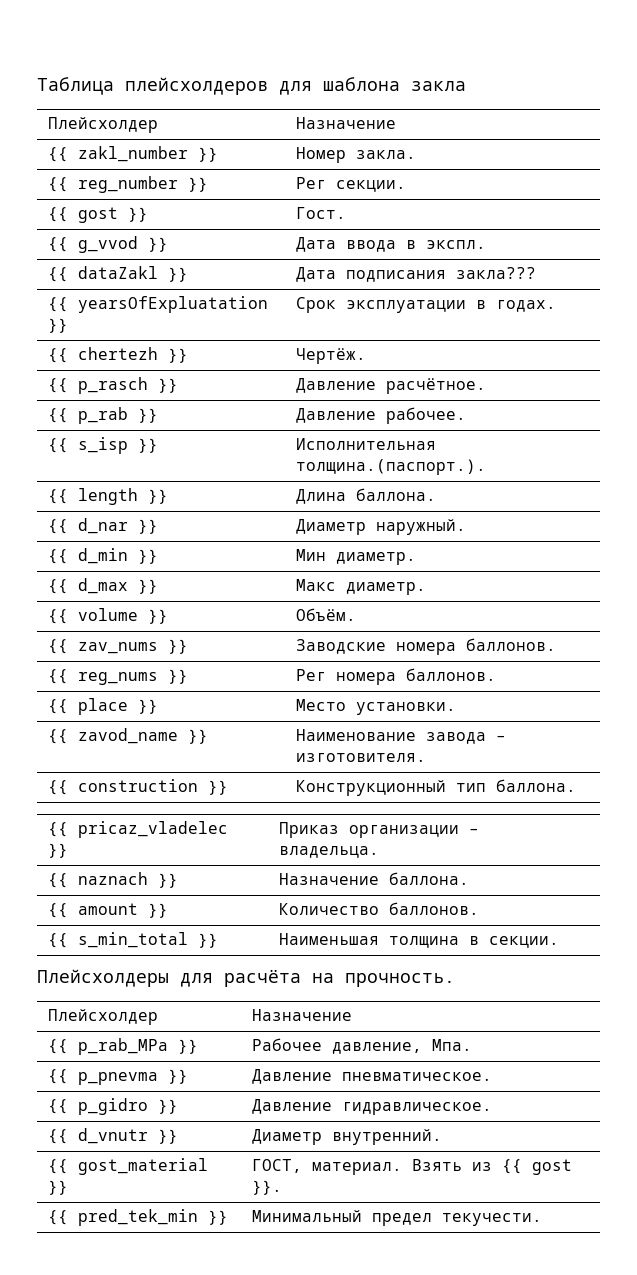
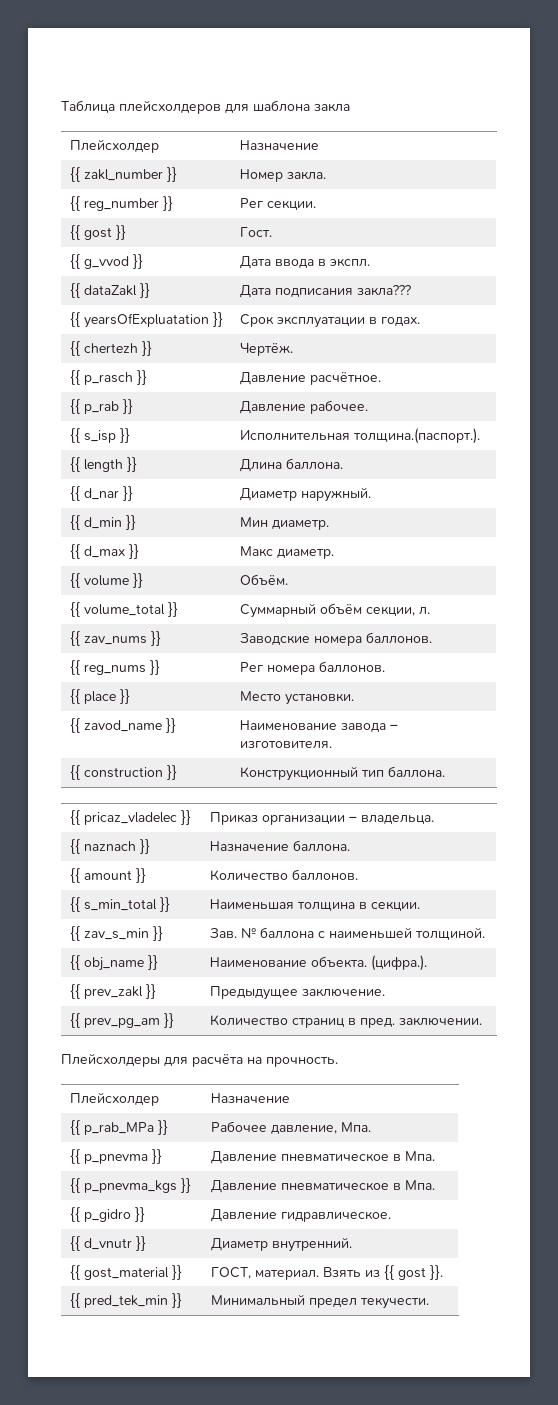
+ {{ volume_total }} | Суммарный объём секции, л.
+ {{ zav_s_min }} | Зав. № баллона с наименьшей толщиной.
+ {{ obj_name }} | Наименование объекта. (цифра.).
+ {{ prev_zakl }} | Предыдущее заключение.
+ {{ prev_pg_am }} | Количество страниц в пред. заключении.
- {{ p_pnevma }} | Давление пневматическое.
+ {{ p_pnevma }} | Давление пневматическое в Мпа.
+ {{ p_pnevma_kgs }} | Давление пневматическое в Мпа.

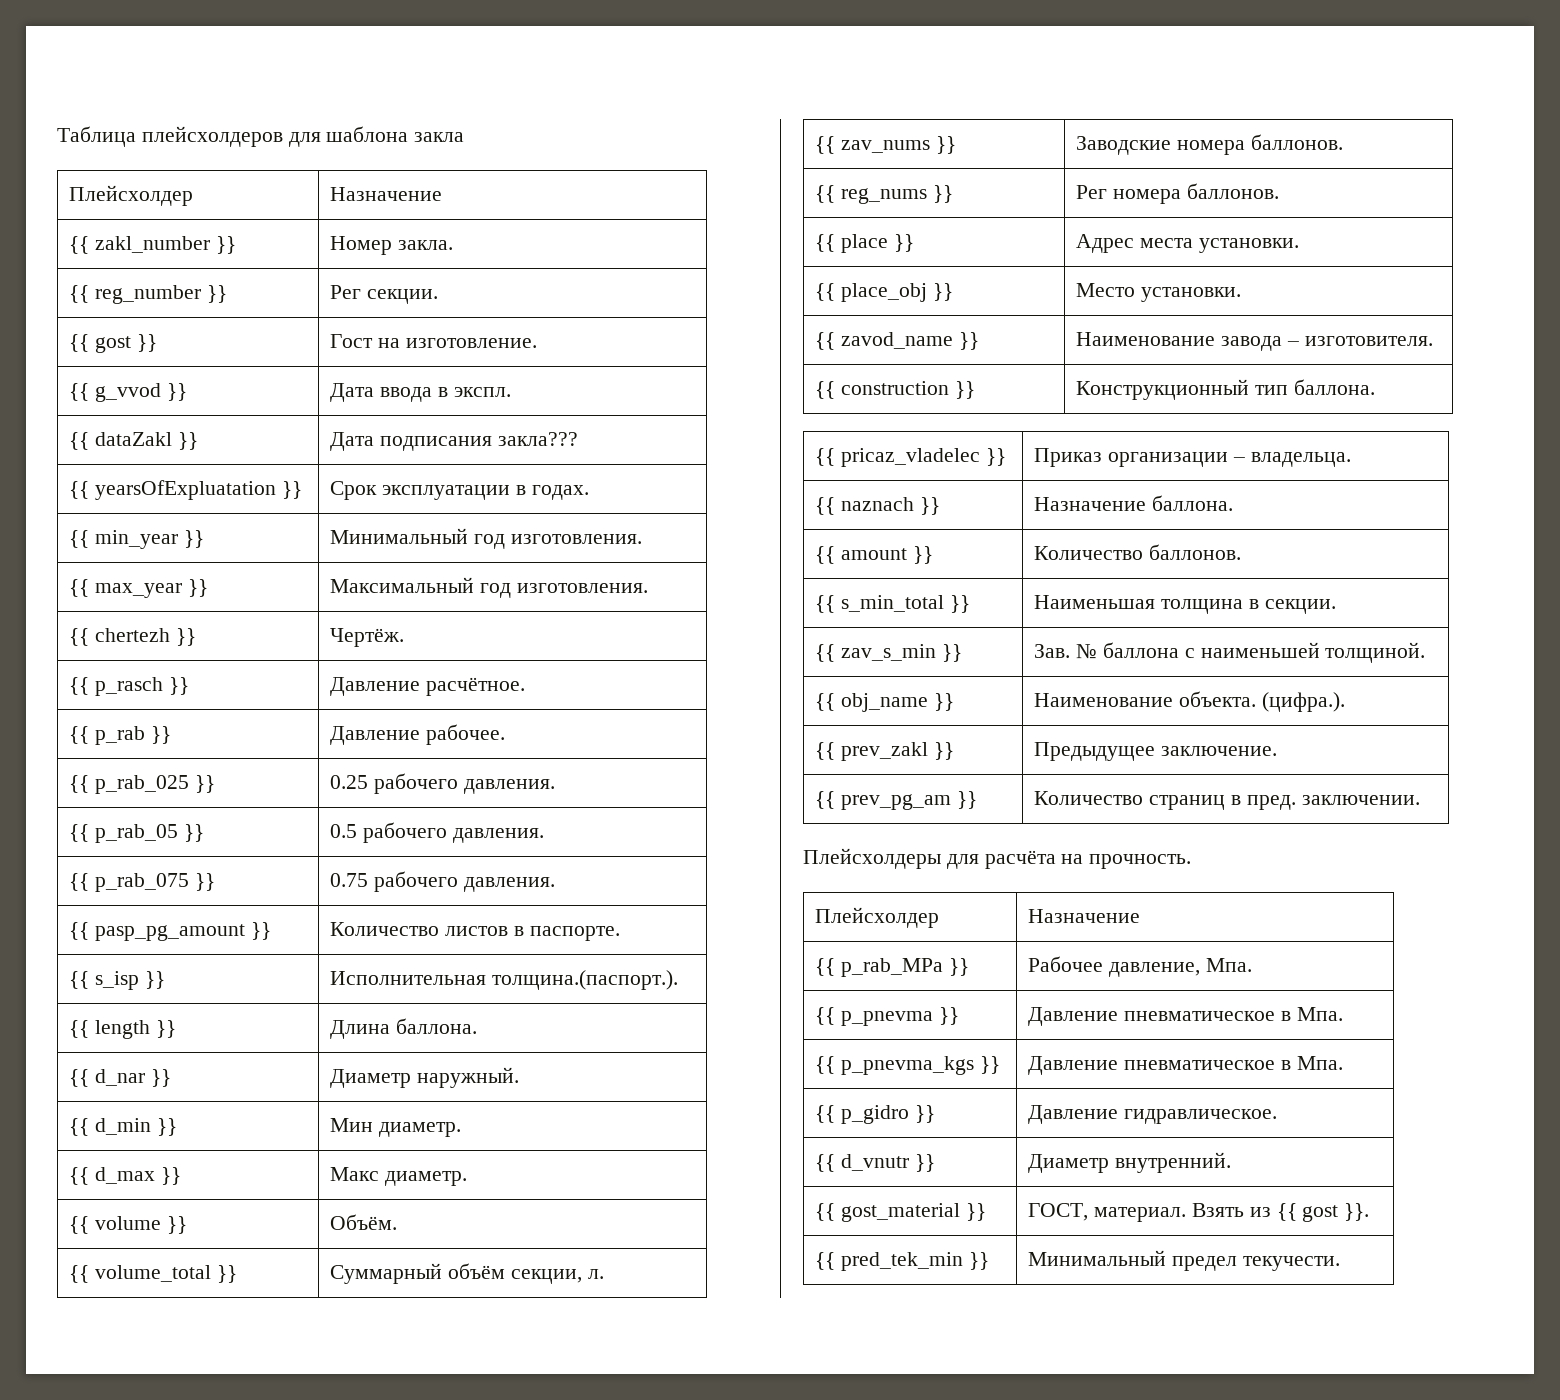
- {{ gost }} | Гост.
+ {{ gost }} | Гост на изготовление.
+ {{ min_year }} | Минимальный год изготовления.
+ {{ max_year }} | Максимальный год изготовления.
+ {{ p_rab_025 }} | 0.25 рабочего давления.
+ {{ p_rab_05 }} | 0.5 рабочего давления.
+ {{ p_rab_075 }} | 0.75 рабочего давления.
+ {{ pasp_pg_amount }} | Количество листов в паспорте.
- {{ place }} | Место установки.
+ {{ place }} | Адрес места установки.
+ {{ place_obj }} | Место установки.

